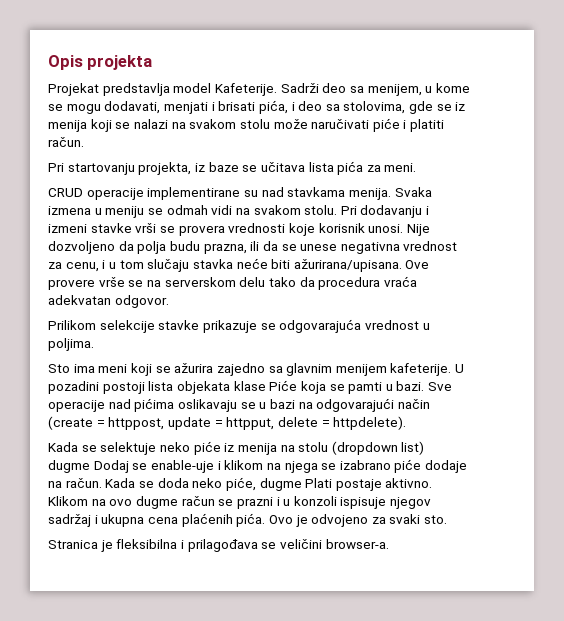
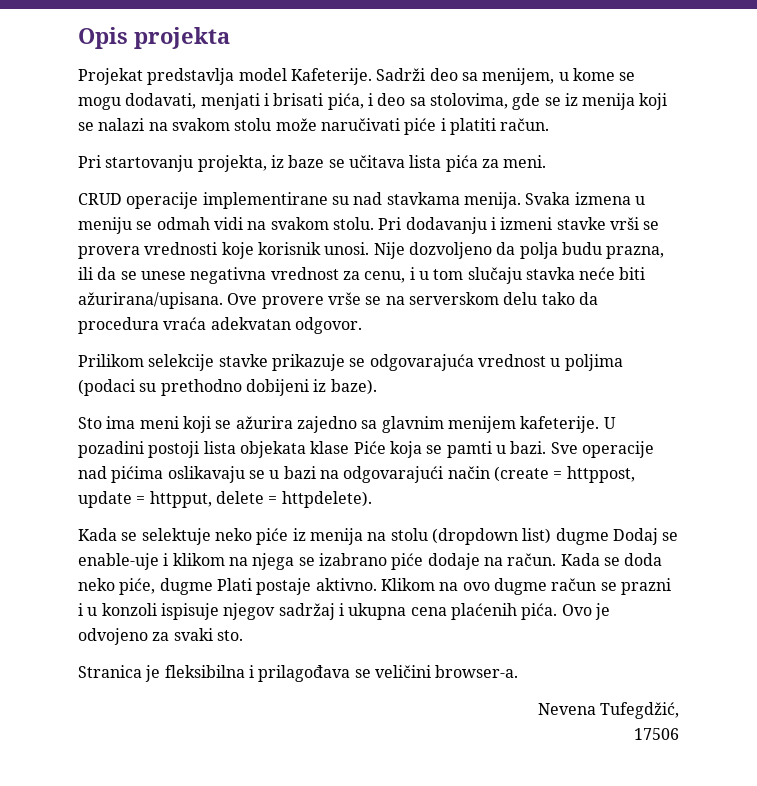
- Prilikom selekcije stavke prikazuje se odgovarajuća vrednost u poljima.
+ Prilikom selekcije stavke prikazuje se odgovarajuća vrednost u poljima (podaci su prethodno dobijeni iz baze).
+ Nevena Tufegdžić,
+ 17506

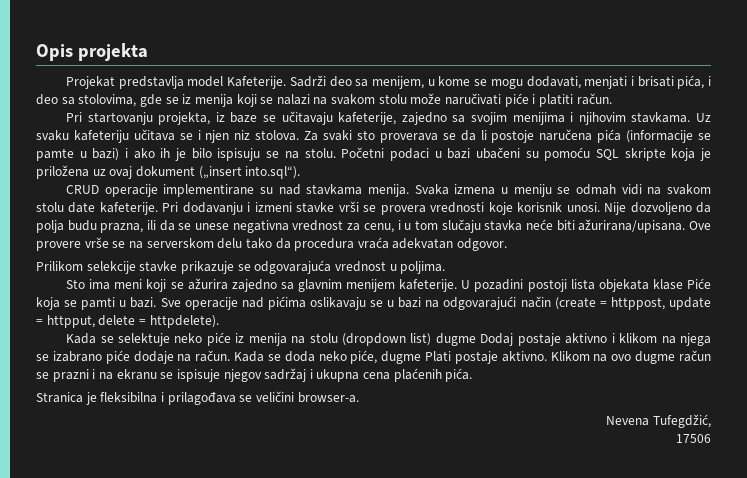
- Pri startovanju projekta, iz baze se učitava lista pića za meni.
+ Pri startovanju projekta, iz baze se učitavaju kafeterije, zajedno sa svojim menijima i njihovim stavkama. Uz svaku kafeteriju učitava se i njen niz stolova. Za svaki sto proverava se da li postoje naručena pića (informacije se pamte u bazi) i ako ih je bilo ispisuju se na stolu. Početni podaci u bazi ubačeni su pomoću SQL skripte koja je priložena uz ovaj dokument („insert into.sql“).
- Svaka izmena u meniju se odmah vidi na svakom stolu.
+ Svaka izmena u meniju se odmah vidi na svakom stolu date kafeterije.
- Prilikom selekcije stavke prikazuje se odgovarajuća vrednost u poljima (podaci su prethodno dobijeni iz baze).
+ Prilikom selekcije stavke prikazuje se odgovarajuća vrednost u poljima.
- Kada se selektuje neko piće iz menija na stolu (dropdown list) dugme Dodaj se enable-uje i klikom na njega se izabrano piće dodaje na račun.
+ Kada se selektuje neko piće iz menija na stolu (dropdown list) dugme Dodaj postaje aktivno i klikom na njega se izabrano piće dodaje na račun.
- Klikom na ovo dugme račun se prazni i u konzoli ispisuje njegov sadržaj i ukupna cena plaćenih pića. Ovo je odvojeno za svaki sto.
+ Klikom na ovo dugme račun se prazni i na ekranu se ispisuje njegov sadržaj i ukupna cena plaćenih pića.

